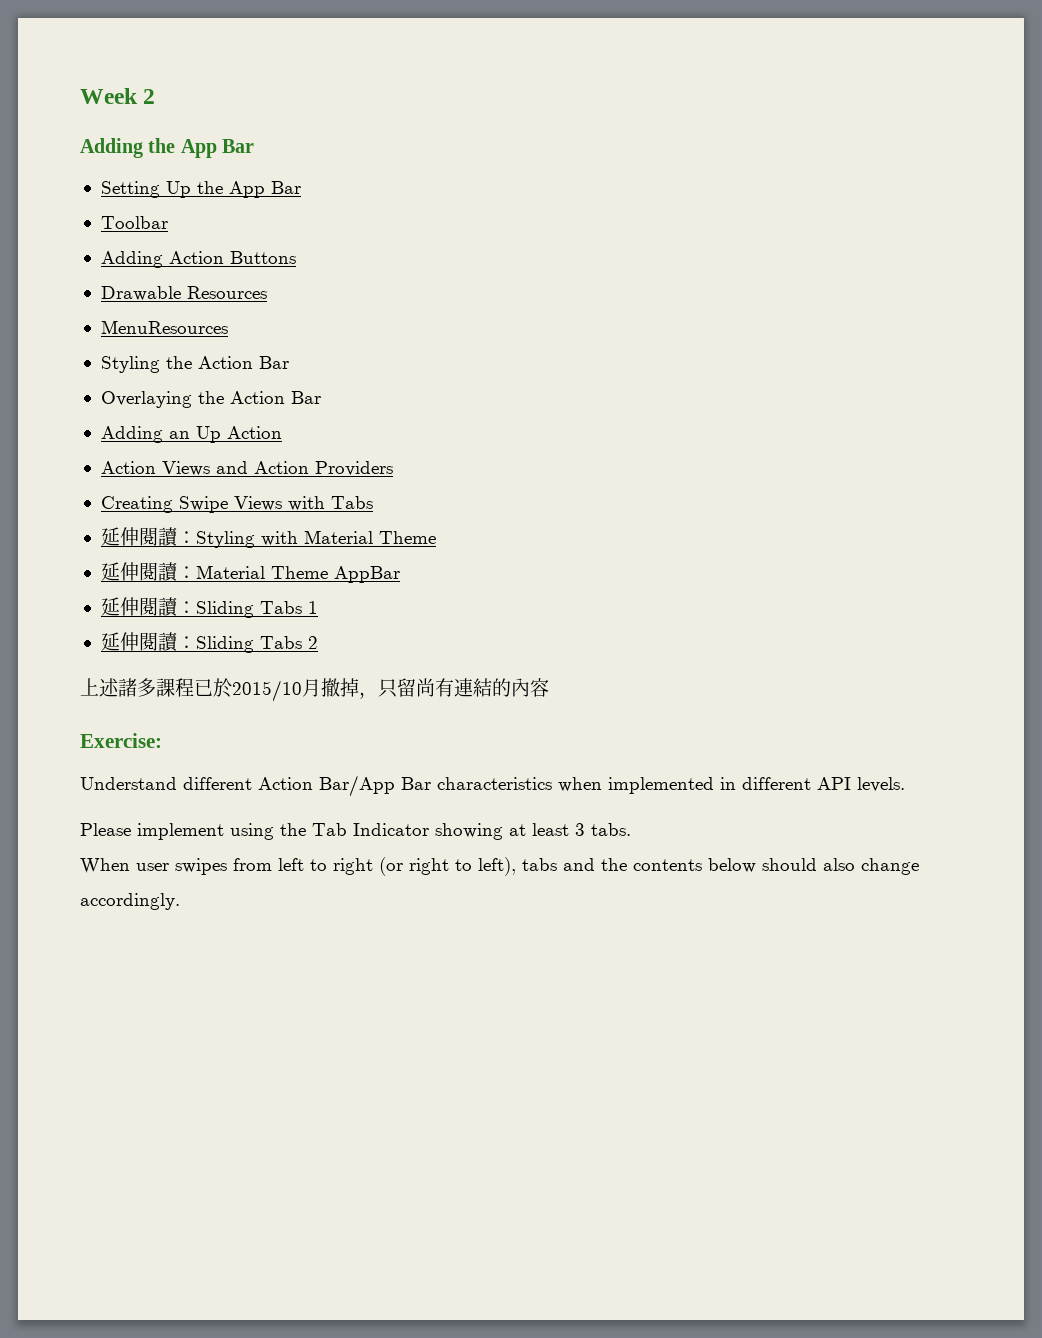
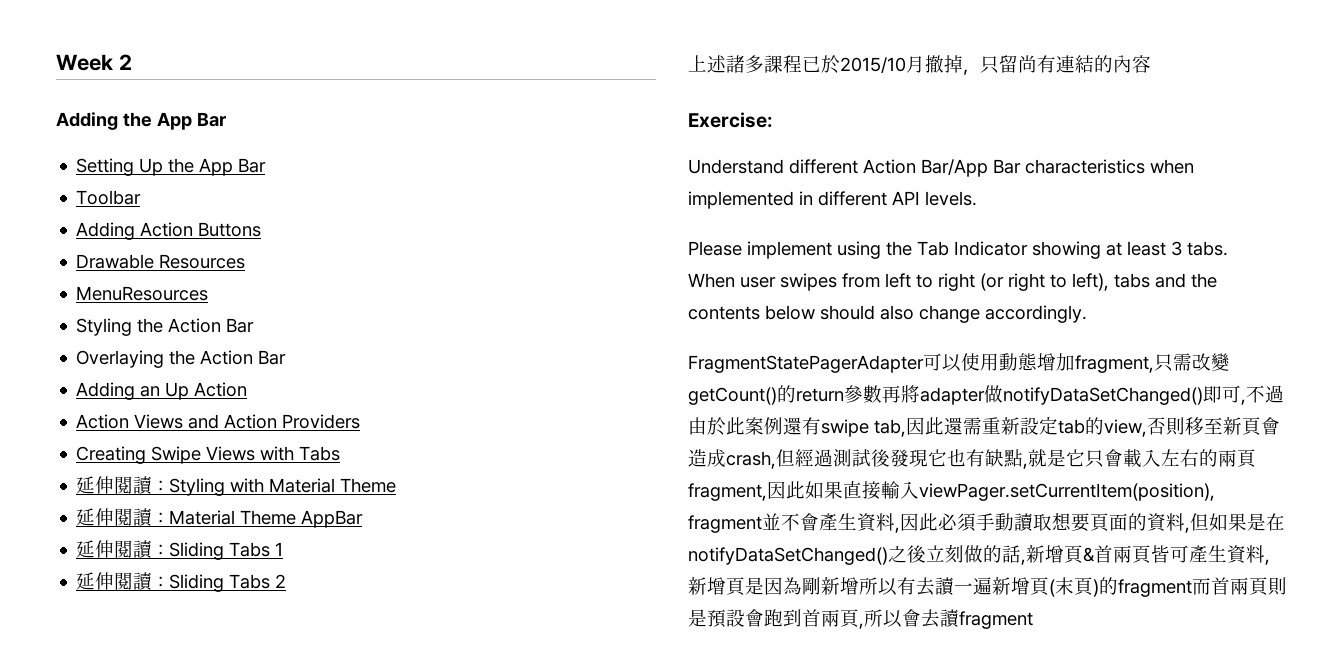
+ FragmentStatePagerAdapter可以使用動態增加fragment,只需改變getCount()的return參數再將adapter做notifyDataSetChanged()即可,不過由於此案例還有swipe tab,因此還需重新設定tab的view,否則移至新頁會造成crash,但經過測試後發現它也有缺點,就是它只會載入左右的兩頁fragment,因此如果直接輸入viewPager.setCurrentItem(position), fragment並不會產生資料,因此必須手動讀取想要頁面的資料,但如果是在notifyDataSetChanged()之後立刻做的話,新增頁&首兩頁皆可產生資料,新增頁是因為剛新增所以有去讀一遍新增頁(末頁)的fragment而首兩頁則是預設會跑到首兩頁,所以會去讀fragment

